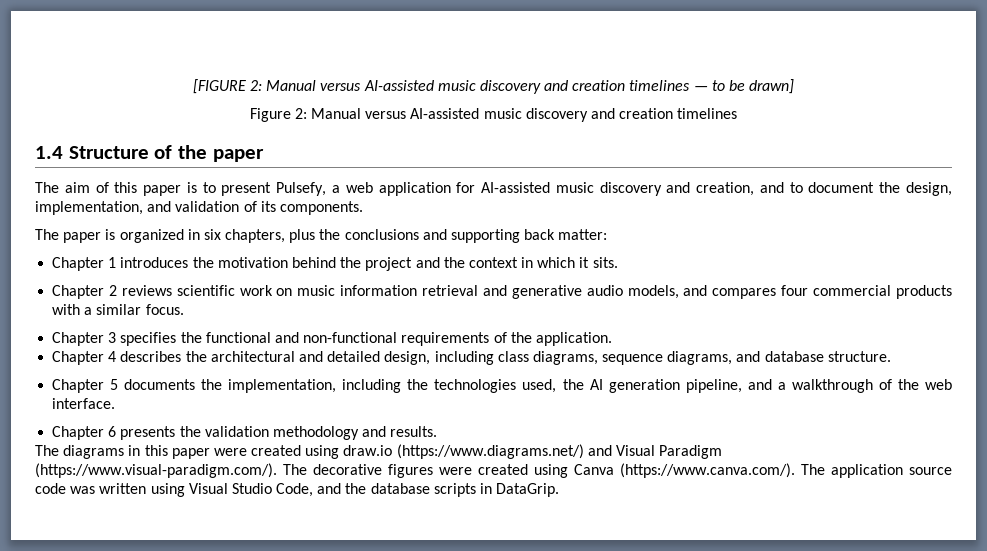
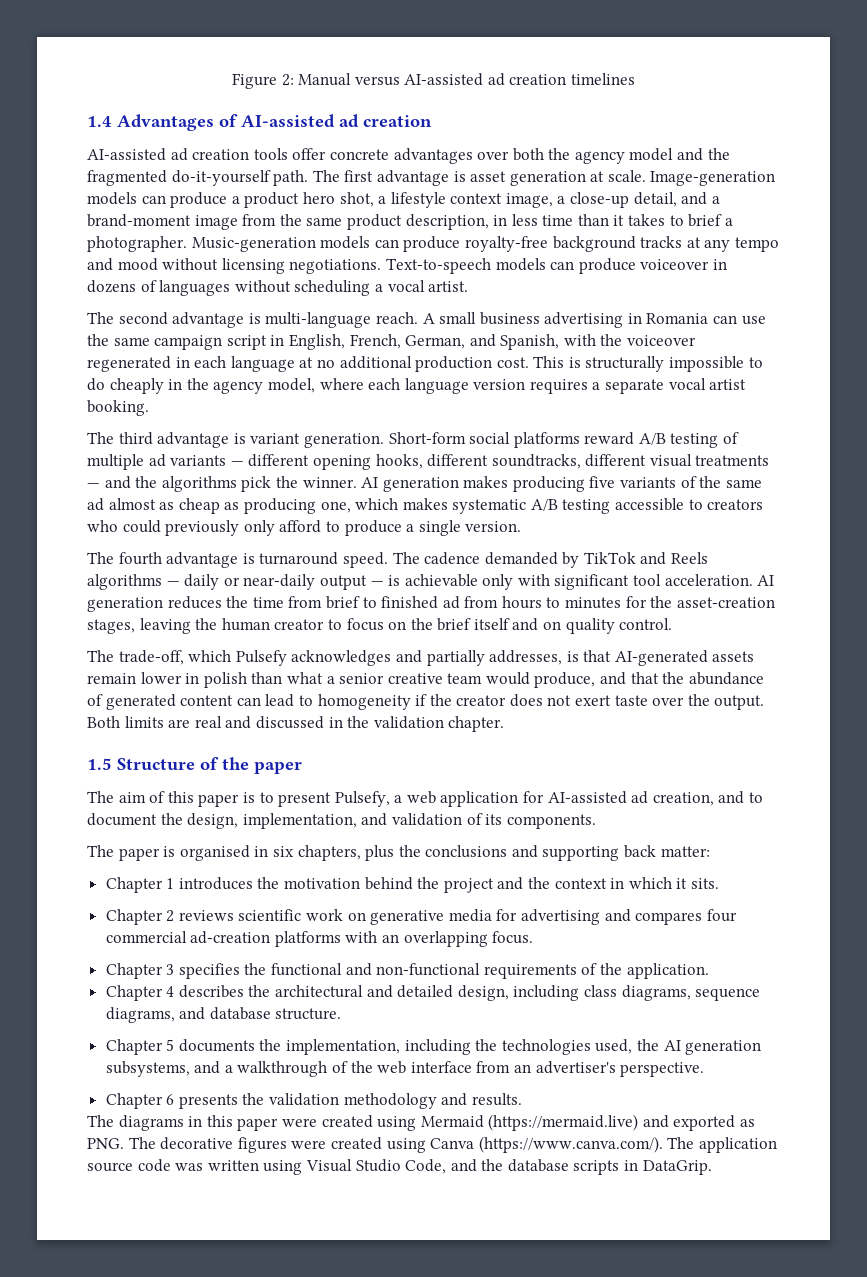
- [FIGURE 2: Manual versus AI-assisted music discovery and creation timelines — to be drawn]
- Figure 2: Manual versus AI-assisted music discovery and creation timelines
+ Figure 2: Manual versus AI-assisted ad creation timelines
- 1.4 Structure of the paper
+ 1.4 Advantages of AI-assisted ad creation
+ AI-assisted ad creation tools offer concrete advantages over both the agency model and the fragmented do-it-yourself path. The first advantage is asset generation at scale. Image-generation models can produce a product hero shot, a lifestyle context image, a close-up detail, and a brand-moment image from the same product description, in less time than it takes to brief a photographer. Music-generation models can produce royalty-free background tracks at any tempo and mood without licensing negotiations. Text-to-speech models can produce voiceover in dozens of languages without scheduling a vocal artist.
+ The second advantage is multi-language reach. A small business advertising in Romania can use the same campaign script in English, French, German, and Spanish, with the voiceover regenerated in each language at no additional production cost. This is structurally impossible to do cheaply in the agency model, where each language version requires a separate vocal artist booking.
+ The third advantage is variant generation. Short-form social platforms reward A/B testing of multiple ad variants — different opening hooks, different soundtracks, different visual treatments — and the algorithms pick the winner. AI generation makes producing five variants of the same ad almost as cheap as producing one, which makes systematic A/B testing accessible to creators who could previously only afford to produce a single version.
+ The fourth advantage is turnaround speed. The cadence demanded by TikTok and Reels algorithms — daily or near-daily output — is achievable only with significant tool acceleration. AI generation reduces the time from brief to finished ad from hours to minutes for the asset-creation stages, leaving the human creator to focus on the brief itself and on quality control.
+ The trade-off, which Pulsefy acknowledges and partially addresses, is that AI-generated assets remain lower in polish than what a senior creative team would produce, and that the abundance of generated content can lead to homogeneity if the creator does not exert taste over the output. Both limits are real and discussed in the validation chapter.
+ 1.5 Structure of the paper
- The aim of this paper is to present Pulsefy, a web application for AI-assisted music discovery and creation, and to document the design, implementation, and validation of its components.
+ The aim of this paper is to present Pulsefy, a web application for AI-assisted ad creation, and to document the design, implementation, and validation of its components.
- The paper is organized in six chapters, plus the conclusions and supporting back matter:
+ The paper is organised in six chapters, plus the conclusions and supporting back matter:
- Chapter 2 reviews scientific work on music information retrieval and generative audio models, and compares four commercial products with a similar focus.
+ Chapter 2 reviews scientific work on generative media for advertising and compares four commercial ad-creation platforms with an overlapping focus.
- Chapter 5 documents the implementation, including the technologies used, the AI generation pipeline, and a walkthrough of the web interface.
+ Chapter 5 documents the implementation, including the technologies used, the AI generation subsystems, and a walkthrough of the web interface from an advertiser's perspective.
- The diagrams in this paper were created using draw.io (https://www.diagrams.net/) and Visual Paradigm (https://www.visual-paradigm.com/). The decorative figures were created using Canva (https://www.canva.com/). The application source code was written using Visual Studio Code, and the database scripts in DataGrip.
+ The diagrams in this paper were created using Mermaid (https://mermaid.live) and exported as PNG. The decorative figures were created using Canva (https://www.canva.com/). The application source code was written using Visual Studio Code, and the database scripts in DataGrip.

